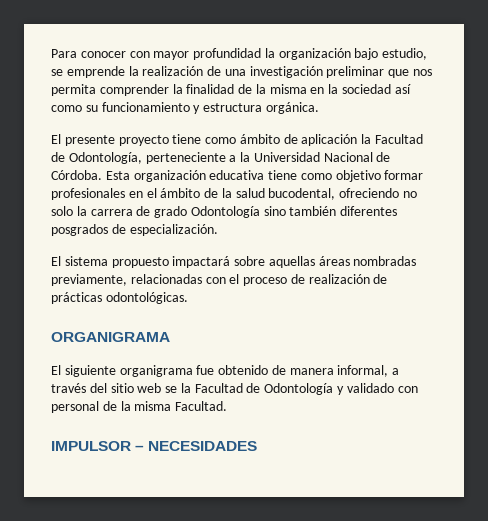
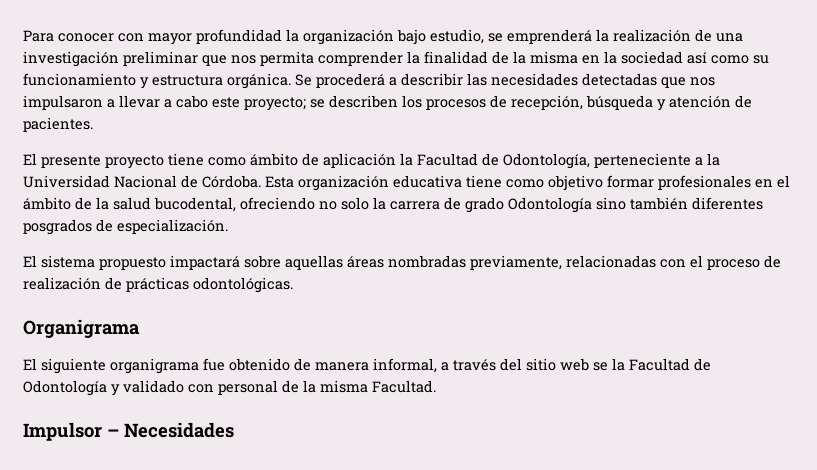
- Para conocer con mayor profundidad la organización bajo estudio, se emprende la realización de una investigación preliminar que nos permita comprender la finalidad de la misma en la sociedad así como su funcionamiento y estructura orgánica.
+ Para conocer con mayor profundidad la organización bajo estudio, se emprenderá la realización de una investigación preliminar que nos permita comprender la finalidad de la misma en la sociedad así como su funcionamiento y estructura orgánica. Se procederá a describir las necesidades detectadas que nos impulsaron a llevar a cabo este proyecto; se describen los procesos de recepción, búsqueda y atención de pacientes.
- ORGANIGRAMA
+ Organigrama
- IMPULSOR – NECESIDADES
+ Impulsor – Necesidades

